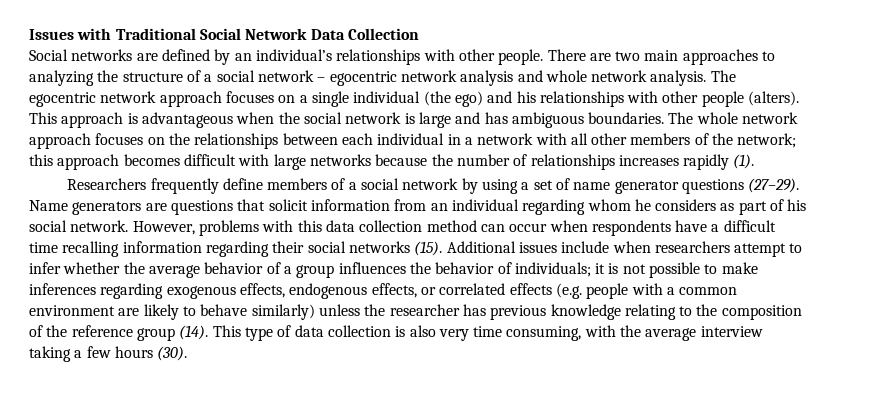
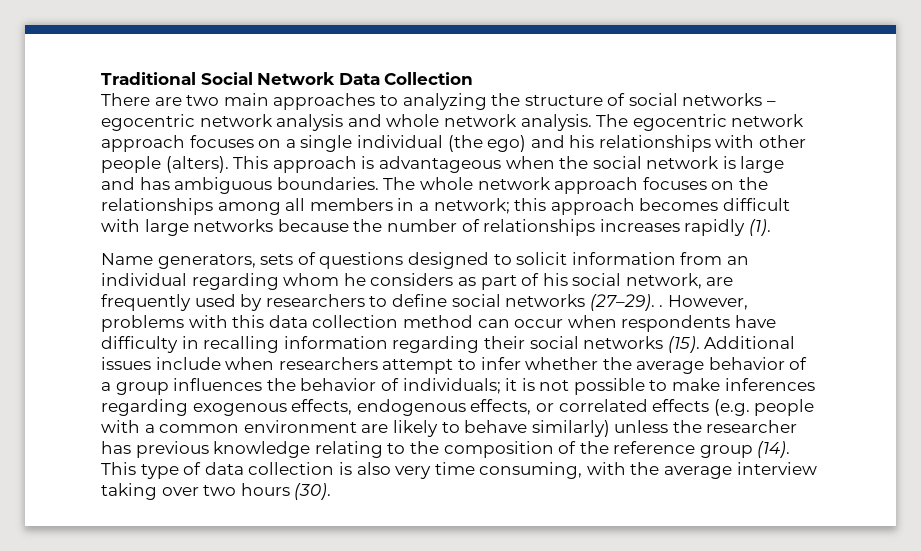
- Issues with Traditional Social Network Data Collection
+ Traditional Social Network Data Collection
- Social networks are defined by an individual’s relationships with other people. There are two main approaches to analyzing the structure of a social network – egocentric network analysis and whole network analysis.
+ There are two main approaches to analyzing the structure of social networks – egocentric network analysis and whole network analysis.
- The whole network approach focuses on the relationships between each individual in a network with all other members of the network; this approach becomes difficult with large networks because the number of relationships increases rapidly (1).
+ The whole network approach focuses on the relationships among all members in a network; this approach becomes difficult with large networks because the number of relationships increases rapidly (1).
- Researchers frequently define members of a social network by using a set of name generator questions (27–29). Name generators are questions that solicit information from an individual regarding whom he considers as part of his social network.
+ Name generators, sets of questions designed to solicit information from an individual regarding whom he considers as part of his social network, are frequently used by researchers to define social networks (27–29). .
- However, problems with this data collection method can occur when respondents have a difficult time recalling information regarding their social networks (15).
+ However, problems with this data collection method can occur when respondents have difficulty in recalling information regarding their social networks (15).
- This type of data collection is also very time consuming, with the average interview taking a few hours (30).
+ This type of data collection is also very time consuming, with the average interview taking over two hours (30).

